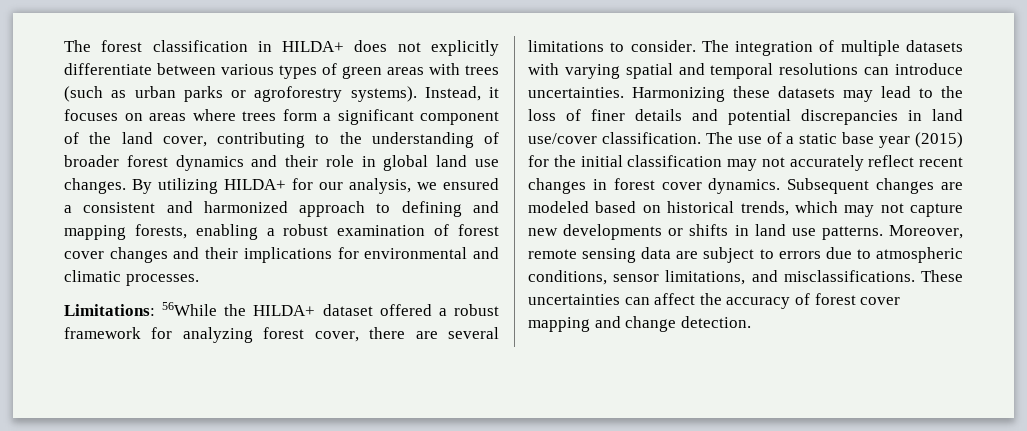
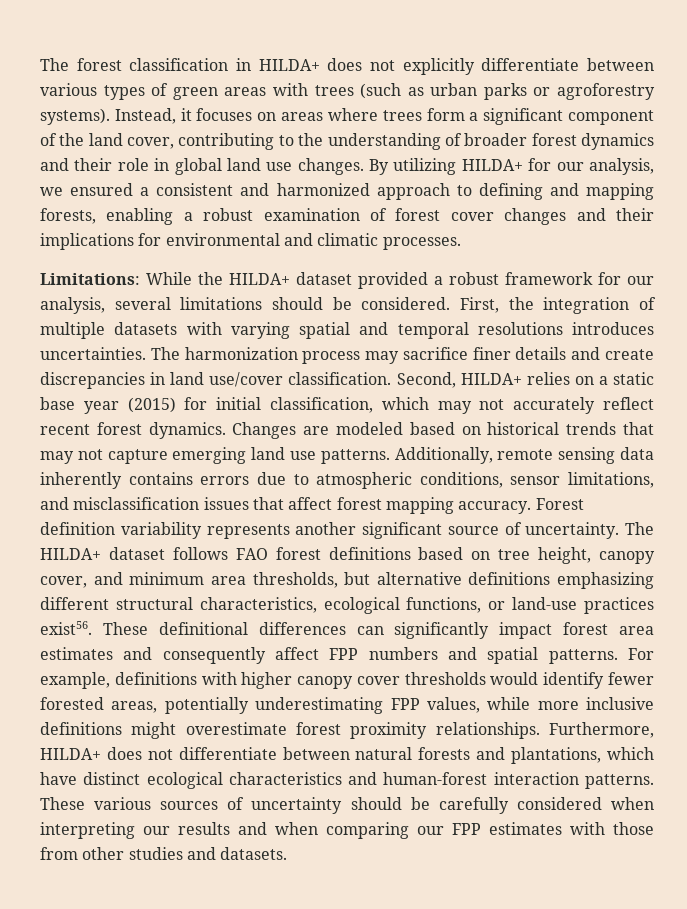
- Limitations: 56While the HILDA+ dataset offered a robust framework for analyzing forest cover, there are several limitations to consider. The integration of multiple datasets with varying spatial and temporal resolutions can introduce uncertainties. Harmonizing these datasets may lead to the loss of finer details and potential discrepancies in land use/cover classification.
+ Limitations: While the HILDA+ dataset provided a robust framework for our analysis, several limitations should be considered. First, the integration of multiple datasets with varying spatial and temporal resolutions introduces uncertainties. The harmonization process may sacrifice finer details and create discrepancies in land use/cover classification.
- The use of a static base year (2015) for the initial classification may not accurately reflect recent changes in forest cover dynamics. Subsequent changes are modeled based on historical trends, which may not capture new developments or shifts in land use patterns.
+ Second, HILDA+ relies on a static base year (2015) for initial classification, which may not accurately reflect recent forest dynamics. Changes are modeled based on historical trends that may not capture emerging land use patterns.
- Moreover, remote sensing data are subject to errors due to atmospheric conditions, sensor limitations, and misclassifications. These uncertainties can affect the accuracy of forest cover mapping and change detection.
+ Additionally, remote sensing data inherently contains errors due to atmospheric conditions, sensor limitations, and misclassification issues that affect forest mapping accuracy. Forest definition variability represents another significant source of uncertainty. The HILDA+ dataset follows FAO forest definitions based on tree height, canopy cover, and minimum area thresholds, but alternative definitions emphasizing different structural characteristics, ecological functions, or land-use practices exist56. These definitional differences can significantly impact forest area estimates and consequently affect FPP numbers and spatial patterns. For example, definitions with higher canopy cover thresholds would identify fewer forested areas, potentially underestimating FPP values, while more inclusive definitions might overestimate forest proximity relationships. Furthermore, HILDA+ does not differentiate between natural forests and plantations, which have distinct ecological characteristics and human-forest interaction patterns. These various sources of uncertainty should be carefully considered when interpreting our results and when comparing our FPP estimates with those from other studies and datasets.

